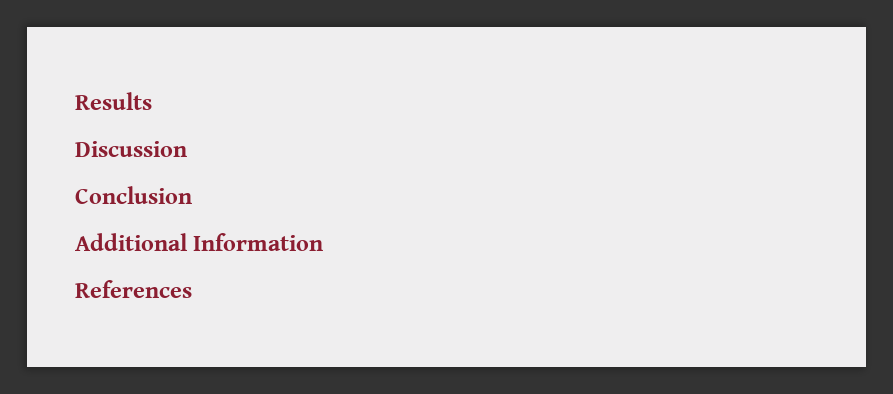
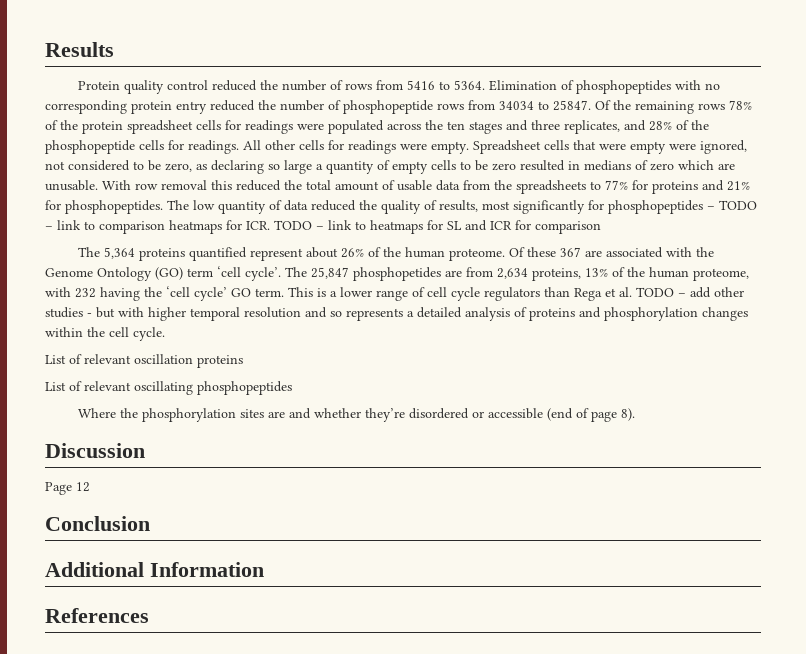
+ Protein quality control reduced the number of rows from 5416 to 5364. Elimination of phosphopeptides with no corresponding protein entry reduced the number of phosphopeptide rows from 34034 to 25847. Of the remaining rows 78% of the protein spreadsheet cells for readings were populated across the ten stages and three replicates, and 28% of the phosphopeptide cells for readings. All other cells for readings were empty. Spreadsheet cells that were empty were ignored, not considered to be zero, as declaring so large a quantity of empty cells to be zero resulted in medians of zero which are unusable. With row removal this reduced the total amount of usable data from the spreadsheets to 77% for proteins and 21% for phosphopeptides. The low quantity of data reduced the quality of results, most significantly for phosphopeptides – TODO – link to comparison heatmaps for ICR. TODO – link to heatmaps for SL and ICR for comparison
+ The 5,364 proteins quantified represent about 26% of the human proteome. Of these 367 are associated with the Genome Ontology (GO) term ‘cell cycle’. The 25,847 phosphopetides are from 2,634 proteins, 13% of the human proteome, with 232 having the ‘cell cycle’ GO term. This is a lower range of cell cycle regulators than Rega et al. TODO – add other studies - but with higher temporal resolution and so represents a detailed analysis of proteins and phosphorylation changes within the cell cycle.
+ List of relevant oscillation proteins
+ List of relevant oscillating phosphopeptides
+ Where the phosphorylation sites are and whether they’re disordered or accessible (end of page 8).
+ Page 12

